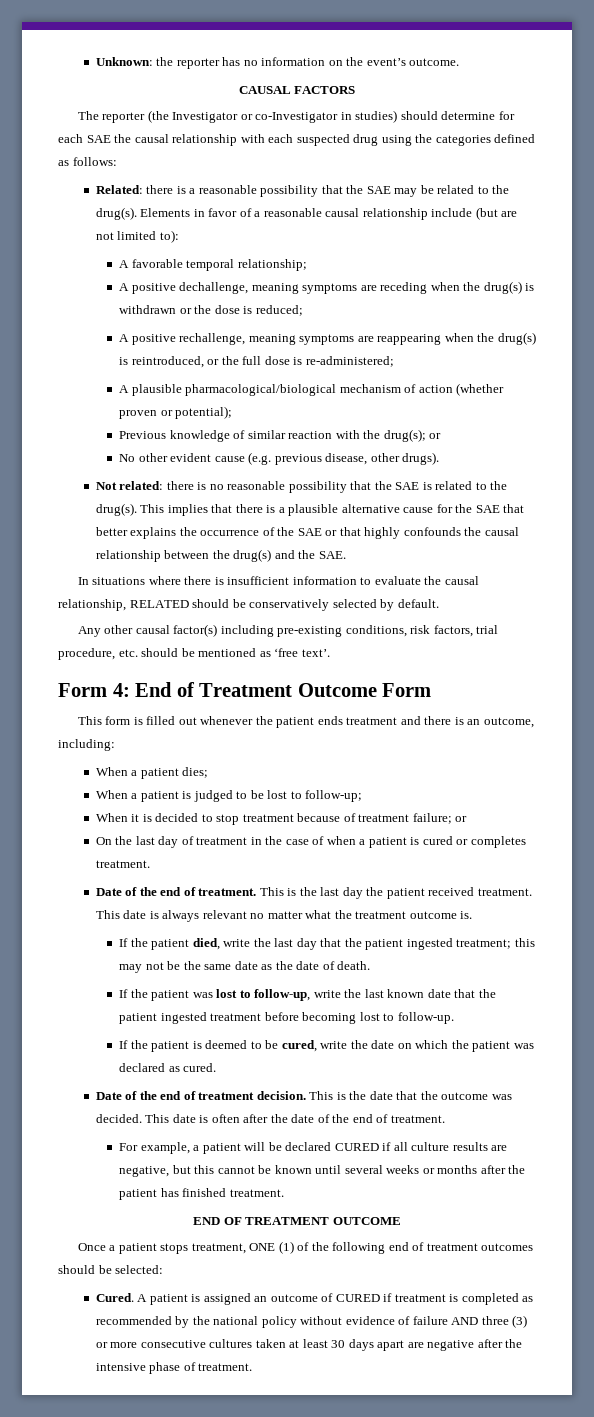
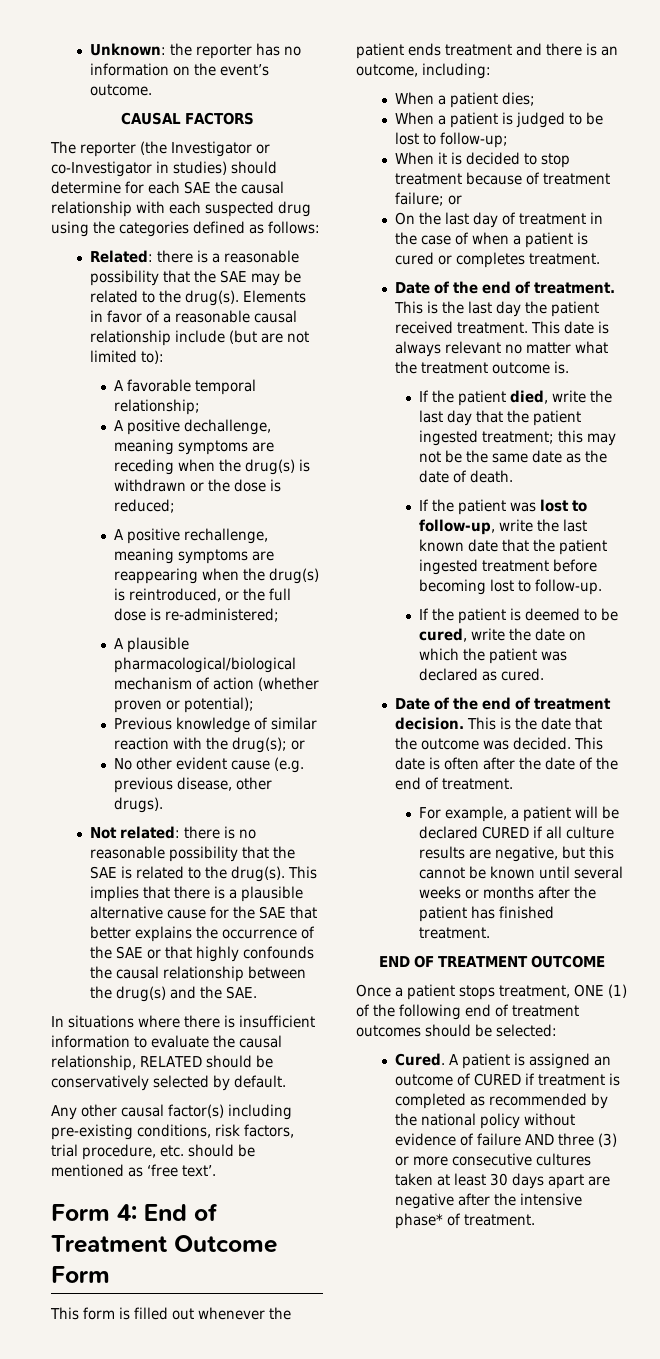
- A patient is assigned an outcome of CURED if treatment is completed as recommended by the national policy without evidence of failure AND three (3) or more consecutive cultures taken at least 30 days apart are negative after the intensive phase of treatment.
+ A patient is assigned an outcome of CURED if treatment is completed as recommended by the national policy without evidence of failure AND three (3) or more consecutive cultures taken at least 30 days apart are negative after the intensive phase* of treatment.

